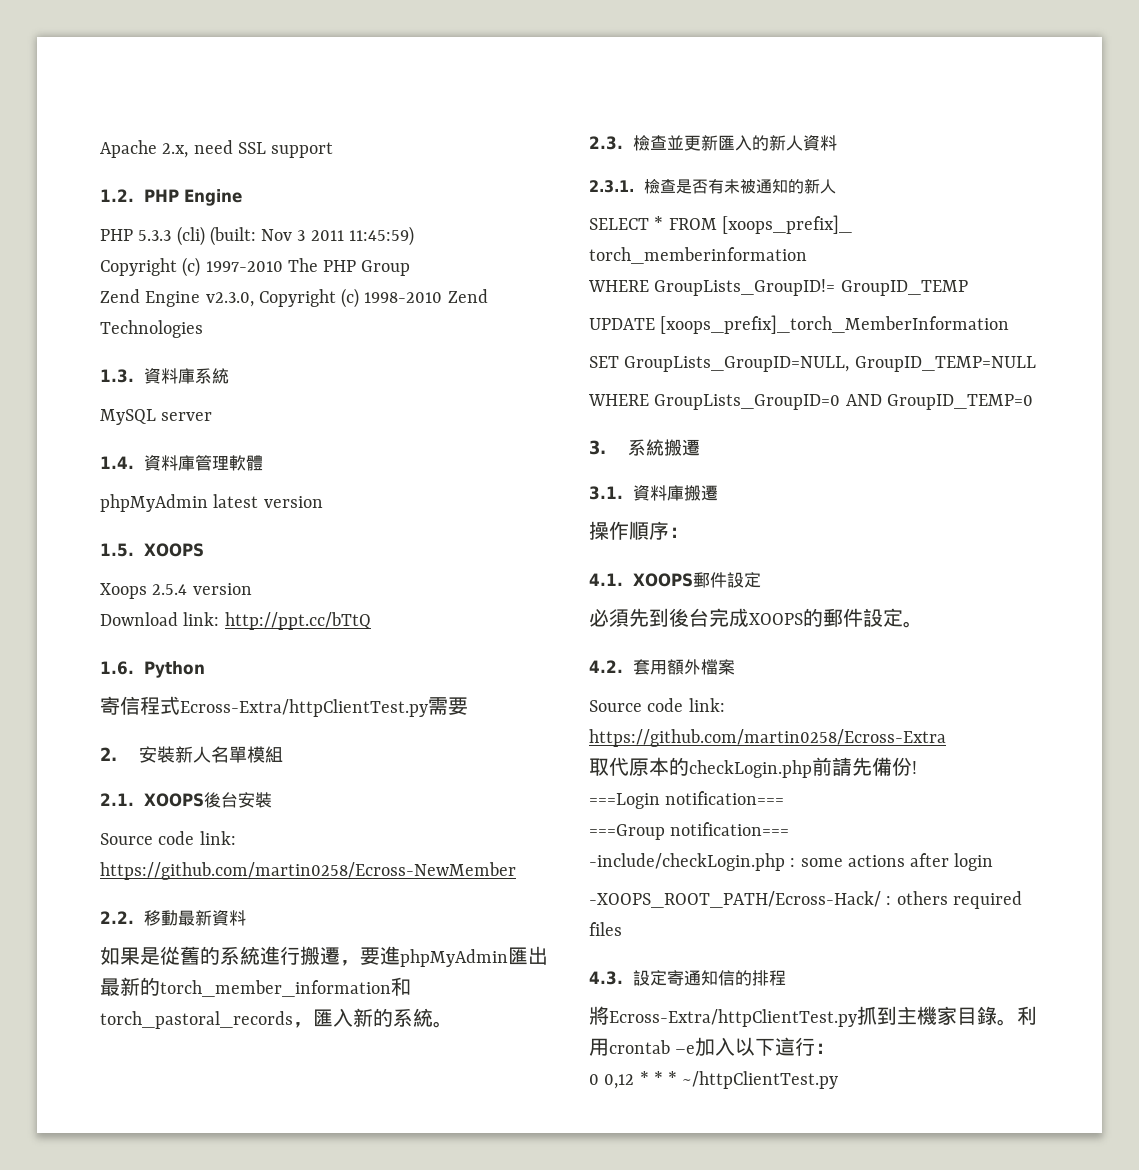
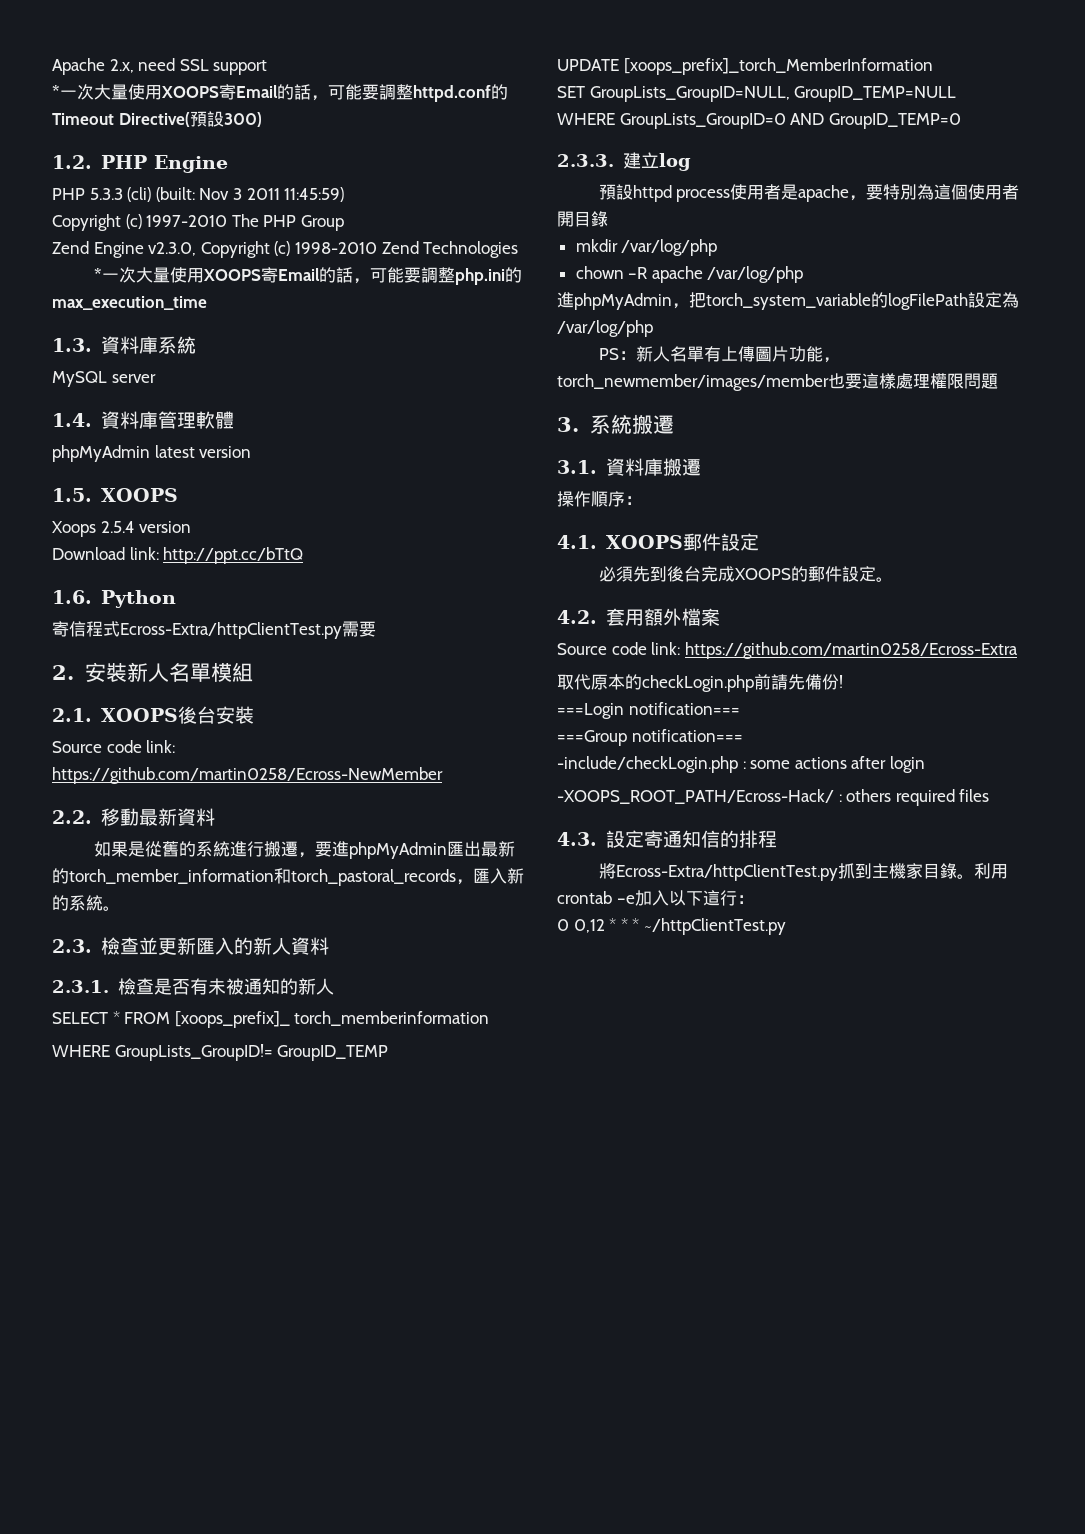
+ *一次大量使用XOOPS寄Email的話，可能要調整httpd.conf的Timeout Directive(預設300)
+ *一次大量使用XOOPS寄Email的話，可能要調整php.ini的max_execution_time
+ 2.3.3.建立log
+ 預設httpd process使用者是apache，要特別為這個使用者開目錄
+ mkdir /var/log/php
+ chown –R apache /var/log/php
+ 進phpMyAdmin，把torch_system_variable的logFilePath設定為/var/log/php
+ PS：新人名單有上傳圖片功能，torch_newmember/images/member也要這樣處理權限問題

